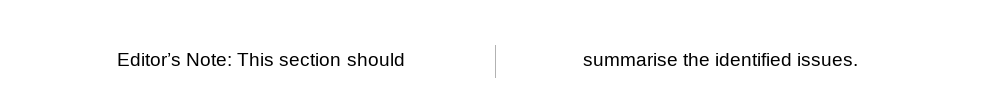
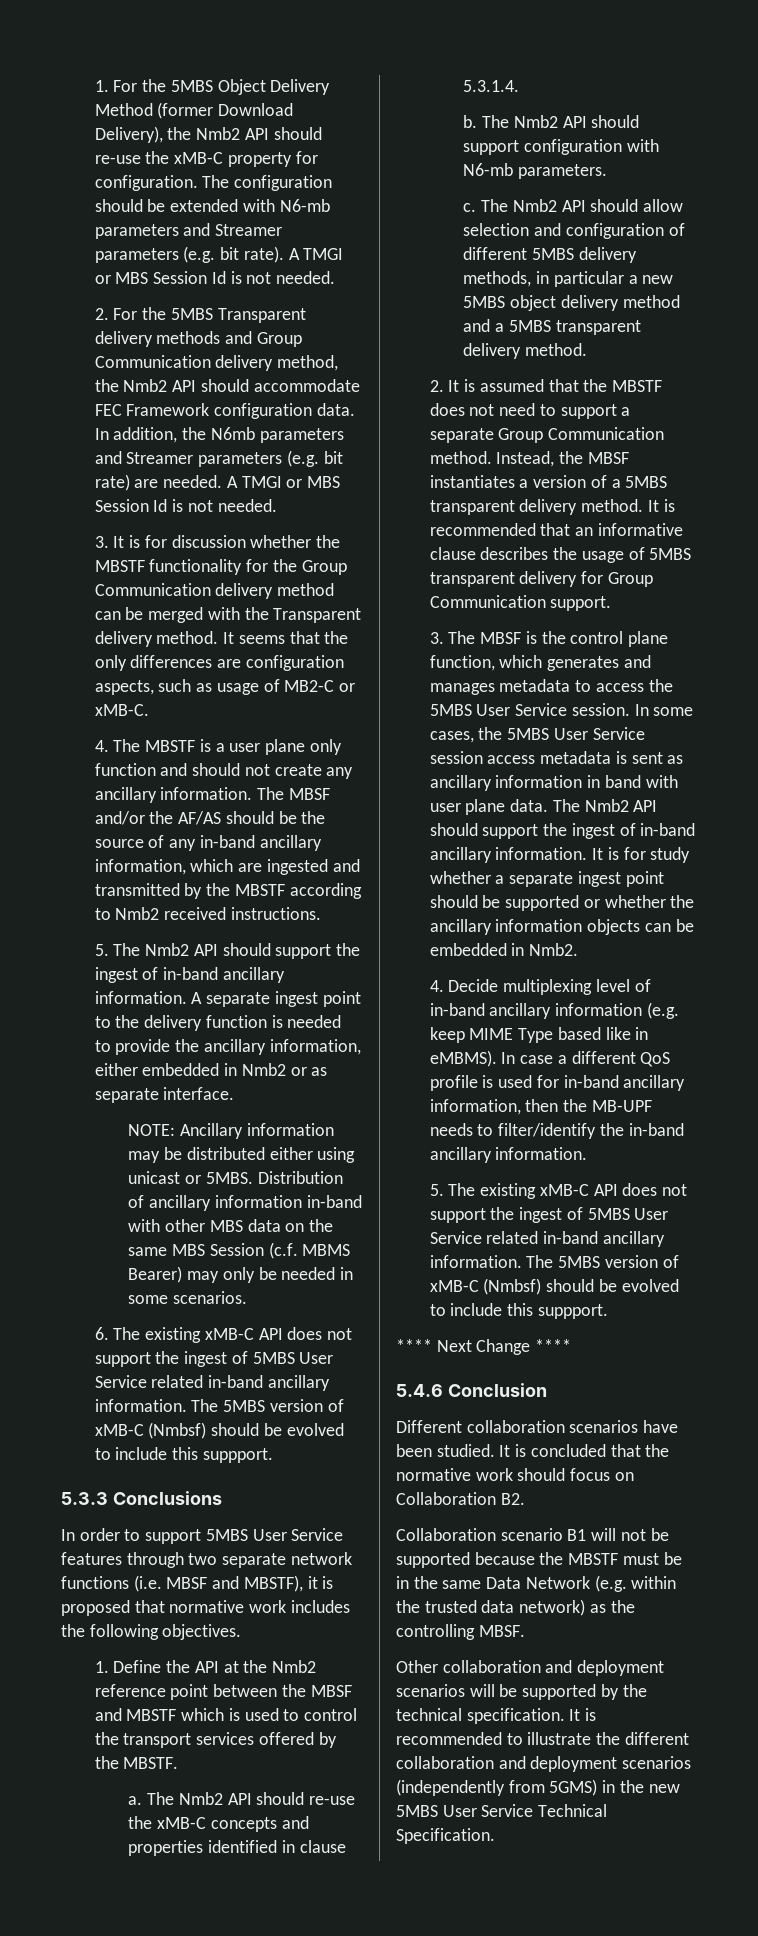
- Editor’s Note: This section should summarise the identified issues.
+ 1. For the 5MBS Object Delivery Method (former Download Delivery), the Nmb2 API should re-use the xMB-C property for configuration. The configuration should be extended with N6-mb parameters and Streamer parameters (e.g. bit rate). A TMGI or MBS Session Id is not needed.
+ 2. For the 5MBS Transparent delivery methods and Group Communication delivery method, the Nmb2 API should accommodate FEC Framework configuration data. In addition, the N6mb parameters and Streamer parameters (e.g. bit rate) are needed. A TMGI or MBS Session Id is not needed.
+ 3. It is for discussion whether the MBSTF functionality for the Group Communication delivery method can be merged with the Transparent delivery method. It seems that the only differences are configuration aspects, such as usage of MB2-C or xMB-C.
+ 4. The MBSTF is a user plane only function and should not create any ancillary information. The MBSF and/or the AF/AS should be the source of any in-band ancillary information, which are ingested and transmitted by the MBSTF according to Nmb2 received instructions.
+ 5. The Nmb2 API should support the ingest of in-band ancillary information. A separate ingest point to the delivery function is needed to provide the ancillary information, either embedded in Nmb2 or as separate interface.
+ NOTE: Ancillary information may be distributed either using unicast or 5MBS. Distribution of ancillary information in-band with other MBS data on the same MBS Session (c.f. MBMS Bearer) may only be needed in some scenarios.
+ 6. The existing xMB-C API does not support the ingest of 5MBS User Service related in-band ancillary information. The 5MBS version of xMB-C (Nmbsf) should be evolved to include this suppport.
+ 5.3.3 Conclusions
+ In order to support 5MBS User Service features through two separate network functions (i.e. MBSF and MBSTF), it is proposed that normative work includes the following objectives.
+ 1. Define the API at the Nmb2 reference point between the MBSF and MBSTF which is used to control the transport services offered by the MBSTF.
+ a. The Nmb2 API should re-use the xMB-C concepts and properties identified in clause 5.3.1.4.
+ b. The Nmb2 API should support configuration with N6-mb parameters.
+ c. The Nmb2 API should allow selection and configuration of different 5MBS delivery methods, in particular a new 5MBS object delivery method and a 5MBS transparent delivery method.
+ 2. It is assumed that the MBSTF does not need to support a separate Group Communication method. Instead, the MBSF instantiates a version of a 5MBS transparent delivery method. It is recommended that an informative clause describes the usage of 5MBS transparent delivery for Group Communication support.
+ 3. The MBSF is the control plane function, which generates and manages metadata to access the 5MBS User Service session. In some cases, the 5MBS User Service session access metadata is sent as ancillary information in band with user plane data. The Nmb2 API should support the ingest of in-band ancillary information. It is for study whether a separate ingest point should be supported or whether the ancillary information objects can be embedded in Nmb2.
+ 4. Decide multiplexing level of in-band ancillary information (e.g. keep MIME Type based like in eMBMS). In case a different QoS profile is used for in-band ancillary information, then the MB-UPF needs to filter/identify the in-band ancillary information.
+ 5. The existing xMB-C API does not support the ingest of 5MBS User Service related in-band ancillary information. The 5MBS version of xMB-C (Nmbsf) should be evolved to include this suppport.
+ **** Next Change ****
+ 5.4.6 Conclusion
+ Different collaboration scenarios have been studied. It is concluded that the normative work should focus on Collaboration B2.
+ Collaboration scenario B1 will not be supported because the MBSTF must be in the same Data Network (e.g. within the trusted data network) as the controlling MBSF.
+ Other collaboration and deployment scenarios will be supported by the technical specification. It is recommended to illustrate the different collaboration and deployment scenarios (independently from 5GMS) in the new 5MBS User Service Technical Specification.

